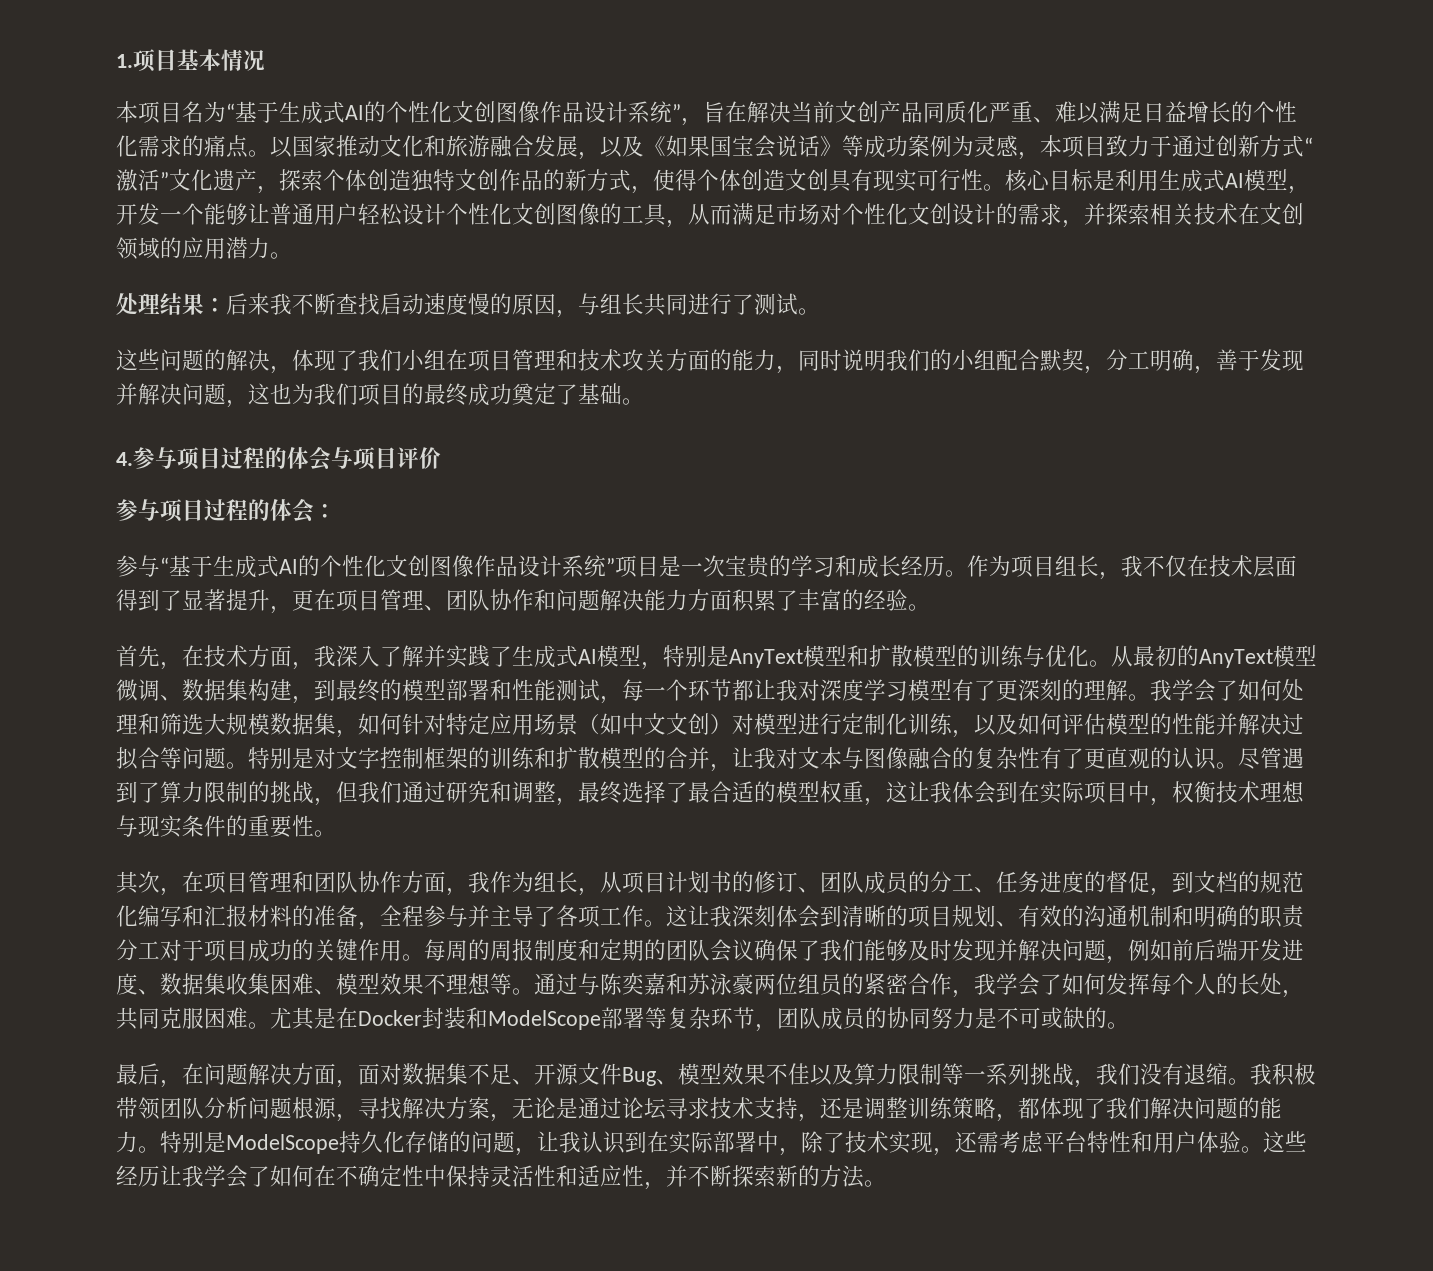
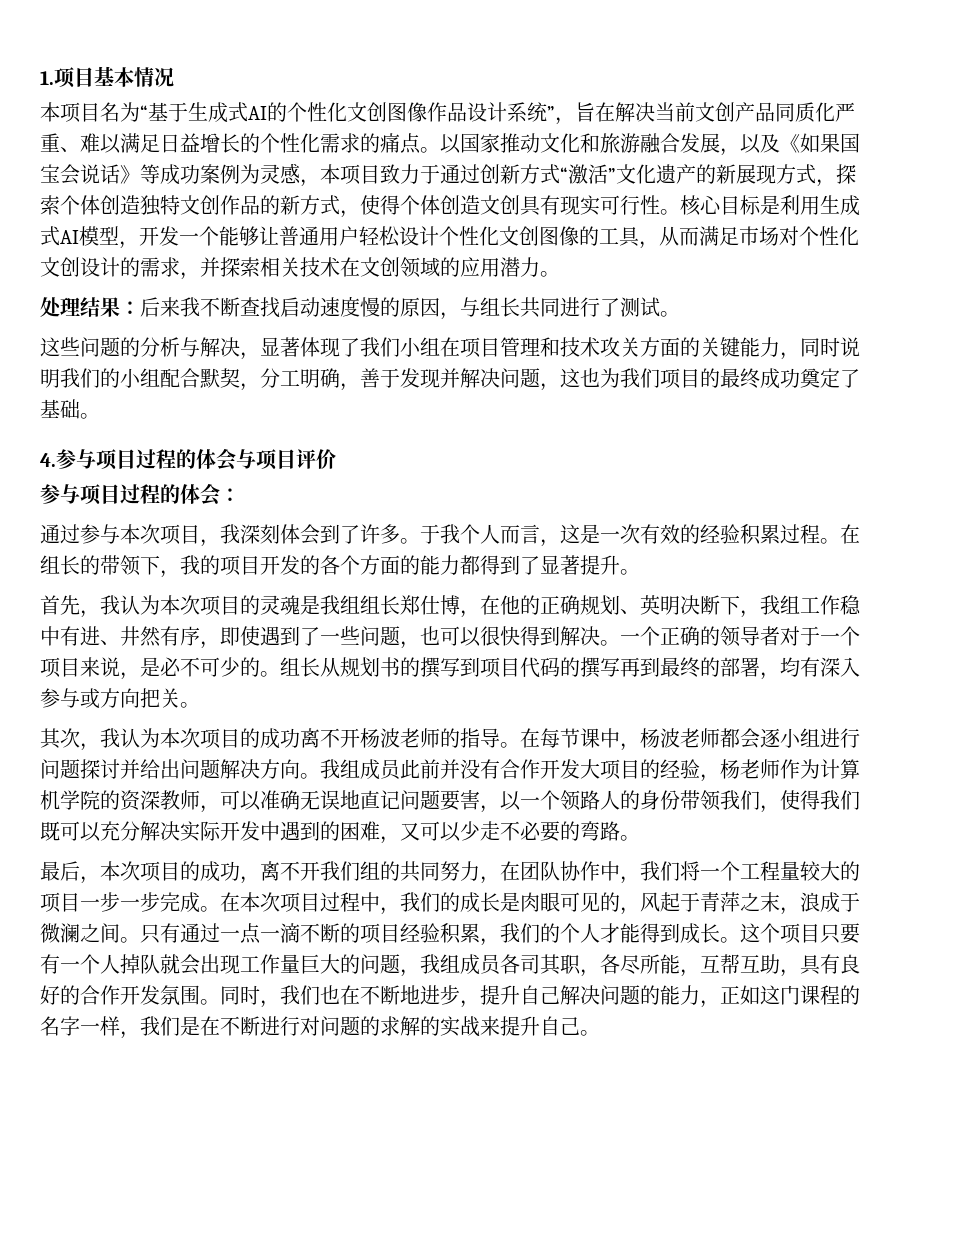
- 以国家推动文化和旅游融合发展，以及《如果国宝会说话》等成功案例为灵感，本项目致力于通过创新方式“激活”文化遗产，探索个体创造独特文创作品的新方式，使得个体创造文创具有现实可行性。
+ 以国家推动文化和旅游融合发展，以及《如果国宝会说话》等成功案例为灵感，本项目致力于通过创新方式“激活”文化遗产的新展现方式，探索个体创造独特文创作品的新方式，使得个体创造文创具有现实可行性。
- 这些问题的解决，体现了我们小组在项目管理和技术攻关方面的能力，同时说明我们的小组配合默契，分工明确，善于发现并解决问题，这也为我们项目的最终成功奠定了基础。
+ 这些问题的分析与解决，显著体现了我们小组在项目管理和技术攻关方面的关键能力，同时说明我们的小组配合默契，分工明确，善于发现并解决问题，这也为我们项目的最终成功奠定了基础。
- 参与“基于生成式AI的个性化文创图像作品设计系统”项目是一次宝贵的学习和成长经历。作为项目组长，我不仅在技术层面得到了显著提升，更在项目管理、团队协作和问题解决能力方面积累了丰富的经验。
- 首先，在技术方面，我深入了解并实践了生成式AI模型，特别是AnyText模型和扩散模型的训练与优化。从最初的AnyText模型微调、数据集构建，到最终的模型部署和性能测试，每一个环节都让我对深度学习模型有了更深刻的理解。我学会了如何处理和筛选大规模数据集，如何针对特定应用场景（如中文文创）对模型进行定制化训练，以及如何评估模型的性能并解决过拟合等问题。特别是对文字控制框架的训练和扩散模型的合并，让我对文本与图像融合的复杂性有了更直观的认识。尽管遇到了算力限制的挑战，但我们通过研究和调整，最终选择了最合适的模型权重，这让我体会到在实际项目中，权衡技术理想与现实条件的重要性。
- 其次，在项目管理和团队协作方面，我作为组长，从项目计划书的修订、团队成员的分工、任务进度的督促，到文档的规范化编写和汇报材料的准备，全程参与并主导了各项工作。这让我深刻体会到清晰的项目规划、有效的沟通机制和明确的职责分工对于项目成功的关键作用。每周的周报制度和定期的团队会议确保了我们能够及时发现并解决问题，例如前后端开发进度、数据集收集困难、模型效果不理想等。通过与陈奕嘉和苏泳豪两位组员的紧密合作，我学会了如何发挥每个人的长处，共同克服困难。尤其是在Docker封装和ModelScope部署等复杂环节，团队成员的协同努力是不可或缺的。
- 最后，在问题解决方面，面对数据集不足、开源文件Bug、模型效果不佳以及算力限制等一系列挑战，我们没有退缩。我积极带领团队分析问题根源，寻找解决方案，无论是通过论坛寻求技术支持，还是调整训练策略，都体现了我们解决问题的能力。特别是ModelScope持久化存储的问题，让我认识到在实际部署中，除了技术实现，还需考虑平台特性和用户体验。这些经历让我学会了如何在不确定性中保持灵活性和适应性，并不断探索新的方法。
+ 通过参与本次项目，我深刻体会到了许多。于我个人而言，这是一次有效的经验积累过程。在组长的带领下，我的项目开发的各个方面的能力都得到了显著提升。
+ 首先，我认为本次项目的灵魂是我组组长郑仕博，在他的正确规划、英明决断下，我组工作稳中有进、井然有序，即使遇到了一些问题，也可以很快得到解决。一个正确的领导者对于一个项目来说，是必不可少的。组长从规划书的撰写到项目代码的撰写再到最终的部署，均有深入参与或方向把关。
+ 其次，我认为本次项目的成功离不开杨波老师的指导。在每节课中，杨波老师都会逐小组进行问题探讨并给出问题解决方向。我组成员此前并没有合作开发大项目的经验，杨老师作为计算机学院的资深教师，可以准确无误地直记问题要害，以一个领路人的身份带领我们，使得我们既可以充分解决实际开发中遇到的困难，又可以少走不必要的弯路。
+ 最后，本次项目的成功，离不开我们组的共同努力，在团队协作中，我们将一个工程量较大的项目一步一步完成。在本次项目过程中，我们的成长是肉眼可见的，风起于青萍之末，浪成于微澜之间。只有通过一点一滴不断的项目经验积累，我们的个人才能得到成长。这个项目只要有一个人掉队就会出现工作量巨大的问题，我组成员各司其职，各尽所能，互帮互助，具有良好的合作开发氛围。同时，我们也在不断地进步，提升自己解决问题的能力，正如这门课程的名字一样，我们是在不断进行对问题的求解的实战来提升自己。

